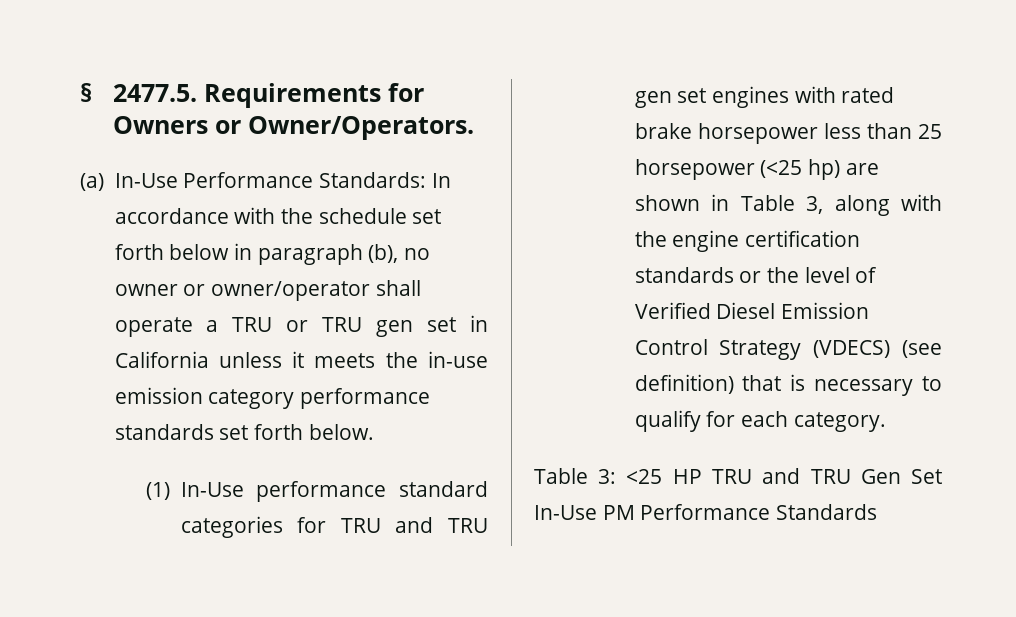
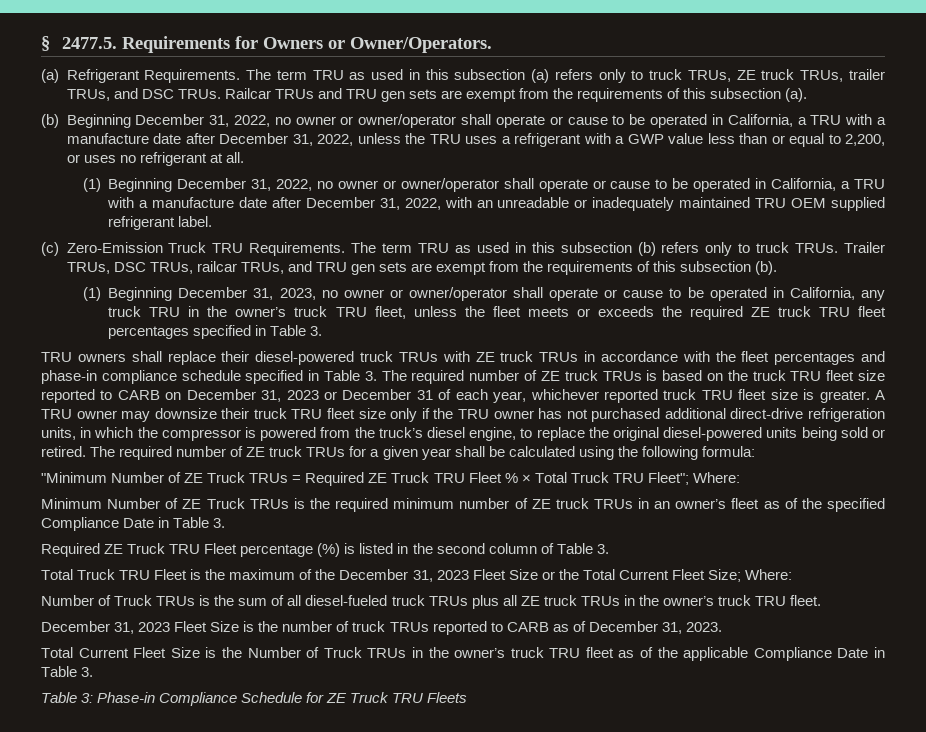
- (a) In-Use Performance Standards: In accordance with the schedule set forth below in paragraph (b), no owner or owner/operator shall operate a TRU or TRU gen set in California unless it meets the in-use emission category performance standards set forth below.
- (1) In-Use performance standard categories for TRU and TRU gen set engines with rated brake horsepower less than 25 horsepower (<25 hp) are shown in Table 3, along with the engine certification standards or the level of Verified Diesel Emission Control Strategy (VDECS) (see definition) that is necessary to qualify for each category.
- Table 3: <25 HP TRU and TRU Gen Set In-Use PM Performance Standards
+ (a) Refrigerant Requirements. The term TRU as used in this subsection (a) refers only to truck TRUs, ZE truck TRUs, trailer TRUs, and DSC TRUs. Railcar TRUs and TRU gen sets are exempt from the requirements of this subsection (a).
+ (b) Beginning December 31, 2022, no owner or owner/operator shall operate or cause to be operated in California, a TRU with a manufacture date after December 31, 2022, unless the TRU uses a refrigerant with a GWP value less than or equal to 2,200, or uses no refrigerant at all.
+ (1) Beginning December 31, 2022, no owner or owner/operator shall operate or cause to be operated in California, a TRU with a manufacture date after December 31, 2022, with an unreadable or inadequately maintained TRU OEM supplied refrigerant label.
+ (c) Zero-Emission Truck TRU Requirements. The term TRU as used in this subsection (b) refers only to truck TRUs. Trailer TRUs, DSC TRUs, railcar TRUs, and TRU gen sets are exempt from the requirements of this subsection (b).
+ (1) Beginning December 31, 2023, no owner or owner/operator shall operate or cause to be operated in California, any truck TRU in the owner’s truck TRU fleet, unless the fleet meets or exceeds the required ZE truck TRU fleet percentages specified in Table 3.
+ TRU owners shall replace their diesel-powered truck TRUs with ZE truck TRUs in accordance with the fleet percentages and phase-in compliance schedule specified in Table 3. The required number of ZE truck TRUs is based on the truck TRU fleet size reported to CARB on December 31, 2023 or December 31 of each year, whichever reported truck TRU fleet size is greater. A TRU owner may downsize their truck TRU fleet size only if the TRU owner has not purchased additional direct-drive refrigeration units, in which the compressor is powered from the truck’s diesel engine, to replace the original diesel-powered units being sold or retired. The required number of ZE truck TRUs for a given year shall be calculated using the following formula:
+ "Minimum Number of ZE Truck TRUs = Required ZE Truck TRU Fleet % × Total Truck TRU Fleet"; Where:
+ Minimum Number of ZE Truck TRUs is the required minimum number of ZE truck TRUs in an owner’s fleet as of the specified Compliance Date in Table 3.
+ Required ZE Truck TRU Fleet percentage (%) is listed in the second column of Table 3.
+ Total Truck TRU Fleet is the maximum of the December 31, 2023 Fleet Size or the Total Current Fleet Size; Where:
+ Number of Truck TRUs is the sum of all diesel-fueled truck TRUs plus all ZE truck TRUs in the owner’s truck TRU fleet.
+ December 31, 2023 Fleet Size is the number of truck TRUs reported to CARB as of December 31, 2023.
+ Total Current Fleet Size is the Number of Truck TRUs in the owner’s truck TRU fleet as of the applicable Compliance Date in Table 3.
+ Table 3: Phase-in Compliance Schedule for ZE Truck TRU Fleets

